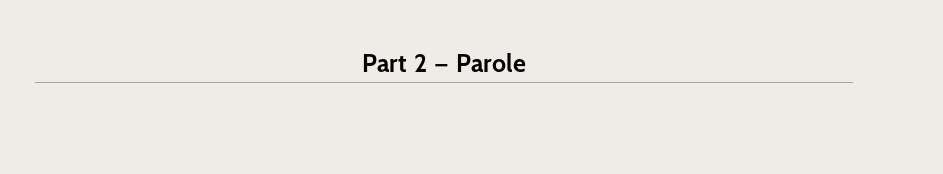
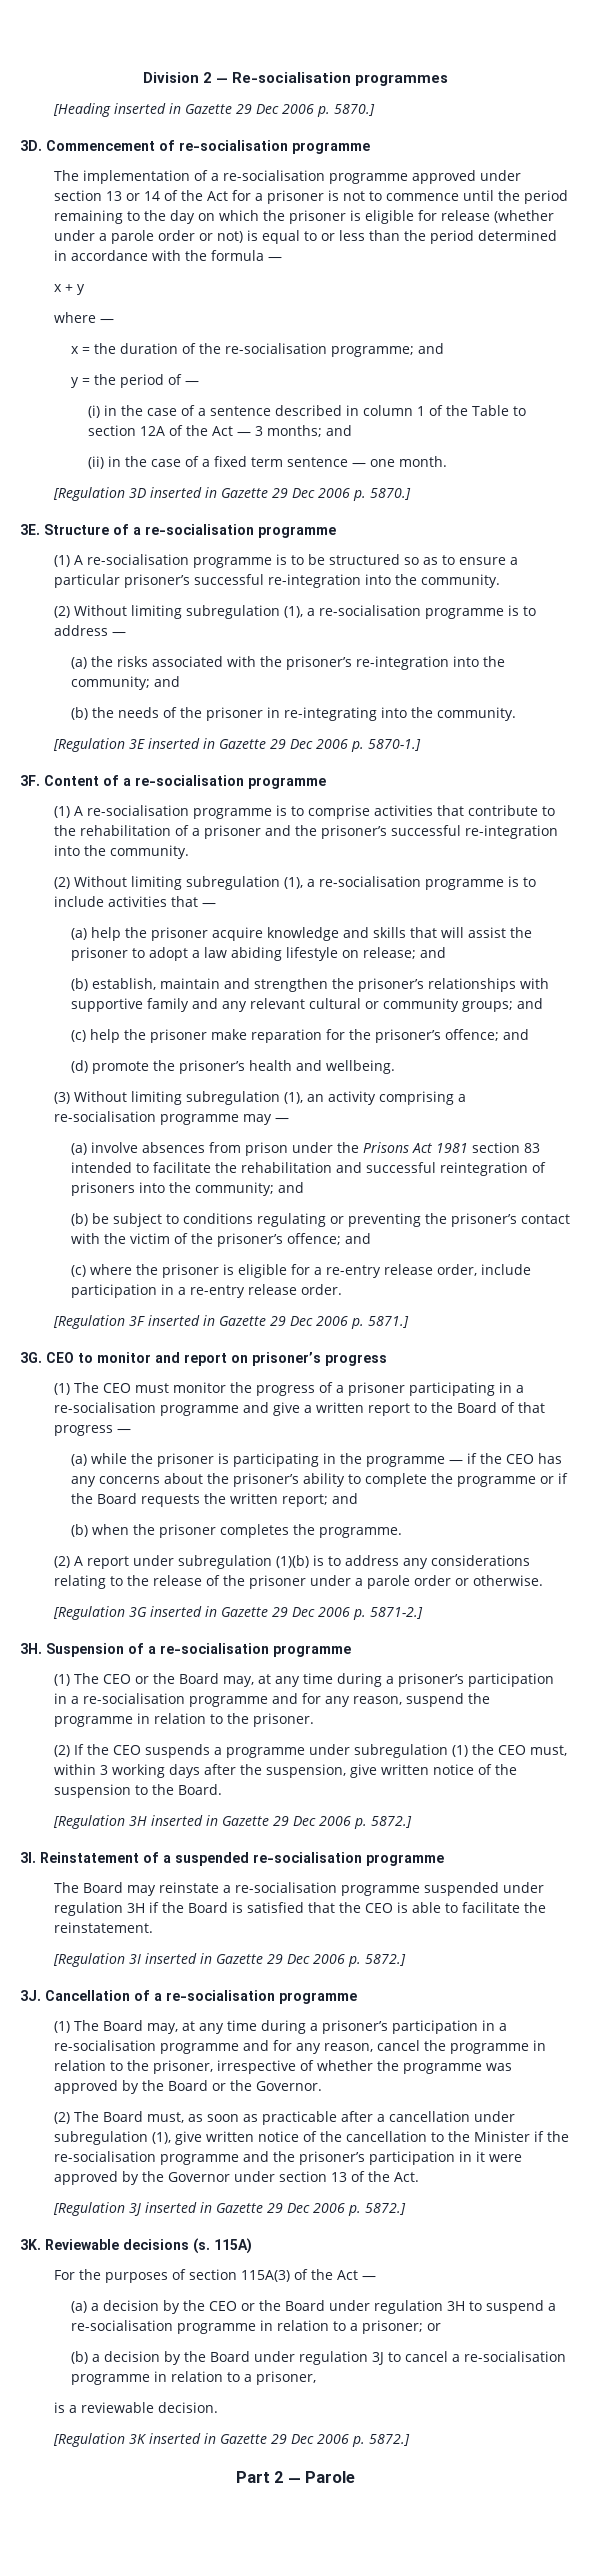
+ Division 2 — Re-socialisation programmes
+ [Heading inserted in Gazette 29 Dec 2006 p. 5870.]
+ 3D. Commencement of re-socialisation programme
+ The implementation of a re-socialisation programme approved under section 13 or 14 of the Act for a prisoner is not to commence until the period remaining to the day on which the prisoner is eligible for release (whether under a parole order or not) is equal to or less than the period determined in accordance with the formula —
+ x + y
+ where —
+ x = the duration of the re-socialisation programme; and
+ y = the period of —
+ (i) in the case of a sentence described in column 1 of the Table to section 12A of the Act — 3 months; and
+ (ii) in the case of a fixed term sentence — one month.
+ [Regulation 3D inserted in Gazette 29 Dec 2006 p. 5870.]
+ 3E. Structure of a re-socialisation programme
+ (1) A re-socialisation programme is to be structured so as to ensure a particular prisoner’s successful re-integration into the community.
+ (2) Without limiting subregulation (1), a re-socialisation programme is to address —
+ (a) the risks associated with the prisoner’s re-integration into the community; and
+ (b) the needs of the prisoner in re-integrating into the community.
+ [Regulation 3E inserted in Gazette 29 Dec 2006 p. 5870-1.]
+ 3F. Content of a re-socialisation programme
+ (1) A re-socialisation programme is to comprise activities that contribute to the rehabilitation of a prisoner and the prisoner’s successful re-integration into the community.
+ (2) Without limiting subregulation (1), a re-socialisation programme is to include activities that —
+ (a) help the prisoner acquire knowledge and skills that will assist the prisoner to adopt a law abiding lifestyle on release; and
+ (b) establish, maintain and strengthen the prisoner’s relationships with supportive family and any relevant cultural or community groups; and
+ (c) help the prisoner make reparation for the prisoner’s offence; and
+ (d) promote the prisoner’s health and wellbeing.
+ (3) Without limiting subregulation (1), an activity comprising a re-socialisation programme may —
+ (a) involve absences from prison under the Prisons Act 1981 section 83 intended to facilitate the rehabilitation and successful reintegration of prisoners into the community; and
+ (b) be subject to conditions regulating or preventing the prisoner’s contact with the victim of the prisoner’s offence; and
+ (c) where the prisoner is eligible for a re-entry release order, include participation in a re-entry release order.
+ [Regulation 3F inserted in Gazette 29 Dec 2006 p. 5871.]
+ 3G. CEO to monitor and report on prisoner’s progress
+ (1) The CEO must monitor the progress of a prisoner participating in a re-socialisation programme and give a written report to the Board of that progress —
+ (a) while the prisoner is participating in the programme — if the CEO has any concerns about the prisoner’s ability to complete the programme or if the Board requests the written report; and
+ (b) when the prisoner completes the programme.
+ (2) A report under subregulation (1)(b) is to address any considerations relating to the release of the prisoner under a parole order or otherwise.
+ [Regulation 3G inserted in Gazette 29 Dec 2006 p. 5871-2.]
+ 3H. Suspension of a re-socialisation programme
+ (1) The CEO or the Board may, at any time during a prisoner’s participation in a re-socialisation programme and for any reason, suspend the programme in relation to the prisoner.
+ (2) If the CEO suspends a programme under subregulation (1) the CEO must, within 3 working days after the suspension, give written notice of the suspension to the Board.
+ [Regulation 3H inserted in Gazette 29 Dec 2006 p. 5872.]
+ 3I. Reinstatement of a suspended re-socialisation programme
+ The Board may reinstate a re-socialisation programme suspended under regulation 3H if the Board is satisfied that the CEO is able to facilitate the reinstatement.
+ [Regulation 3I inserted in Gazette 29 Dec 2006 p. 5872.]
+ 3J. Cancellation of a re-socialisation programme
+ (1) The Board may, at any time during a prisoner’s participation in a re-socialisation programme and for any reason, cancel the programme in relation to the prisoner, irrespective of whether the programme was approved by the Board or the Governor.
+ (2) The Board must, as soon as practicable after a cancellation under subregulation (1), give written notice of the cancellation to the Minister if the re-socialisation programme and the prisoner’s participation in it were approved by the Governor under section 13 of the Act.
+ [Regulation 3J inserted in Gazette 29 Dec 2006 p. 5872.]
+ 3K. Reviewable decisions (s. 115A)
+ For the purposes of section 115A(3) of the Act —
+ (a) a decision by the CEO or the Board under regulation 3H to suspend a re-socialisation programme in relation to a prisoner; or
+ (b) a decision by the Board under regulation 3J to cancel a re-socialisation programme in relation to a prisoner,
+ is a reviewable decision.
+ [Regulation 3K inserted in Gazette 29 Dec 2006 p. 5872.]

